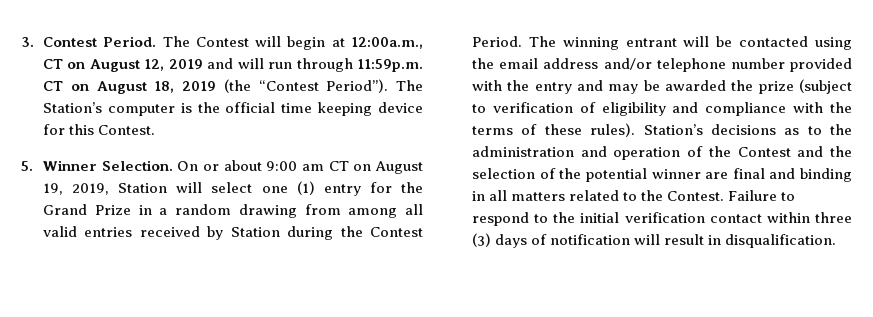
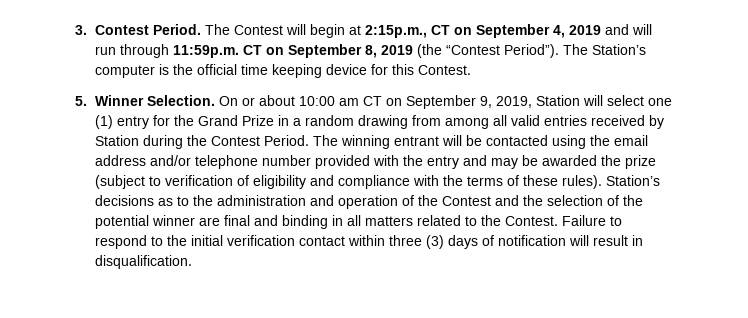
- The Contest will begin at 12:00a.m., CT on August 12, 2019 and will run through 11:59p.m. CT on August 18, 2019 (the “Contest Period”).
+ The Contest will begin at 2:15p.m., CT on September 4, 2019 and will run through 11:59p.m. CT on September 8, 2019 (the “Contest Period”).
- On or about 9:00 am CT on August 19, 2019, Station will select one (1) entry for the Grand Prize in a random drawing from among all valid entries received by Station during the Contest Period.
+ On or about 10:00 am CT on September 9, 2019, Station will select one (1) entry for the Grand Prize in a random drawing from among all valid entries received by Station during the Contest Period.

